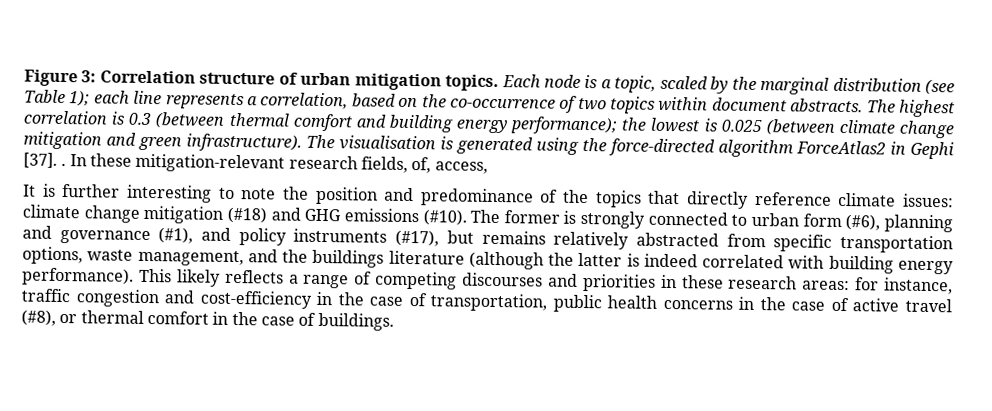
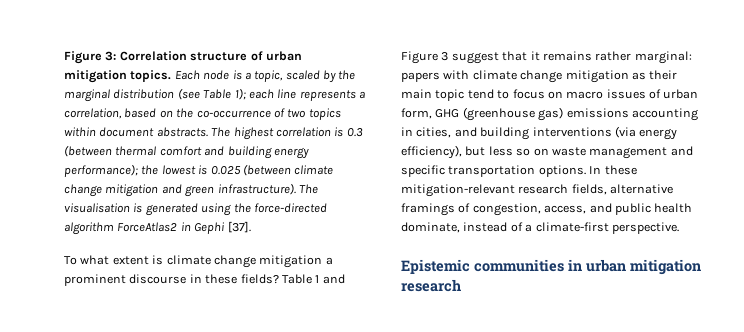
- The visualisation is generated using the force-directed algorithm ForceAtlas2 in Gephi [37]. .
+ The visualisation is generated using the force-directed algorithm ForceAtlas2 in Gephi [37].
+ To what extent is climate change mitigation a prominent discourse in these fields? Table 1 and Figure 3 suggest that it remains rather marginal: papers with climate change mitigation as their main topic tend to focus on macro issues of urban form, GHG (greenhouse gas) emissions accounting in cities, and building interventions (via energy efficiency), but less so on waste management and specific transportation options.
- In these mitigation-relevant research fields, of, access,
- It is further interesting to note the position and predominance of the topics that directly reference climate issues: climate change mitigation (#18) and GHG emissions (#10). The former is strongly connected to urban form (#6), planning and governance (#1), and policy instruments (#17), but remains relatively abstracted from specific transportation options, waste management, and the buildings literature (although the latter is indeed correlated with building energy performance). This likely reflects a range of competing discourses and priorities in these research areas: for instance, traffic congestion and cost-efficiency in the case of transportation, public health concerns in the case of active travel (#8), or thermal comfort in the case of buildings.
+ In these mitigation-relevant research fields, alternative framings of congestion, access, and public health dominate, instead of a climate-first perspective.
+ Epistemic communities in urban mitigation research

